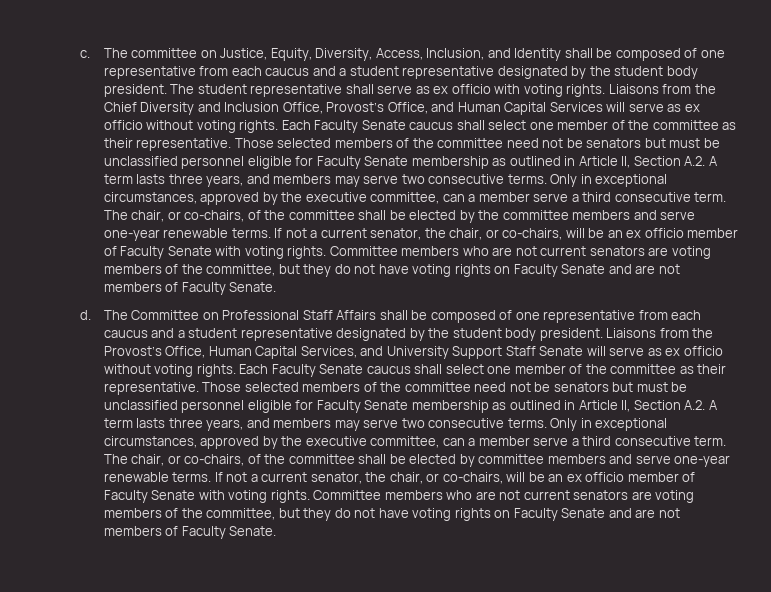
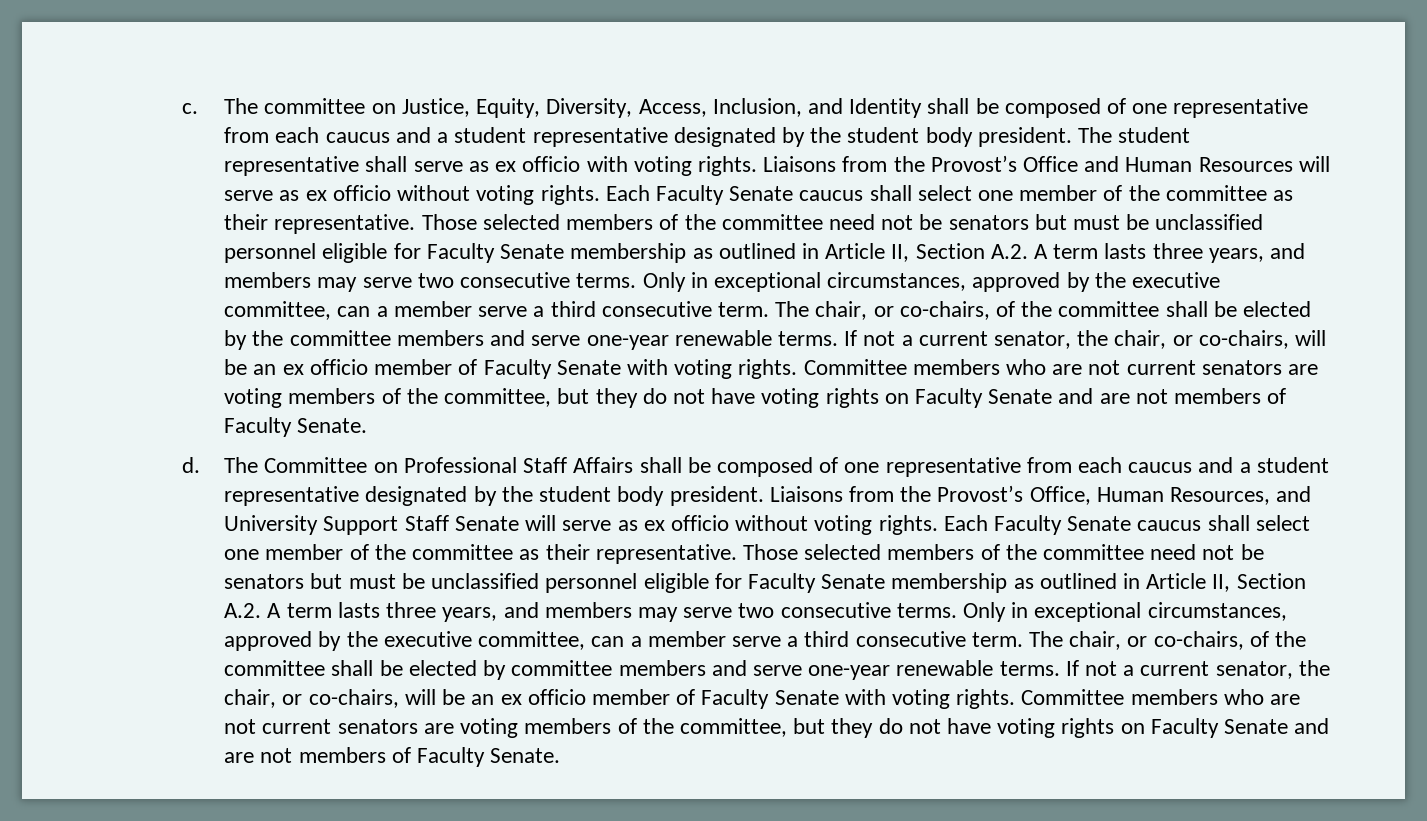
- Liaisons from the Chief Diversity and Inclusion Office, Provost’s Office, and Human Capital Services will serve as ex officio without voting rights.
+ Liaisons from the Provost’s Office and Human Resources will serve as ex officio without voting rights.
- Liaisons from the Provost’s Office, Human Capital Services, and University Support Staff Senate will serve as ex officio without voting rights.
+ Liaisons from the Provost’s Office, Human Resources, and University Support Staff Senate will serve as ex officio without voting rights.

